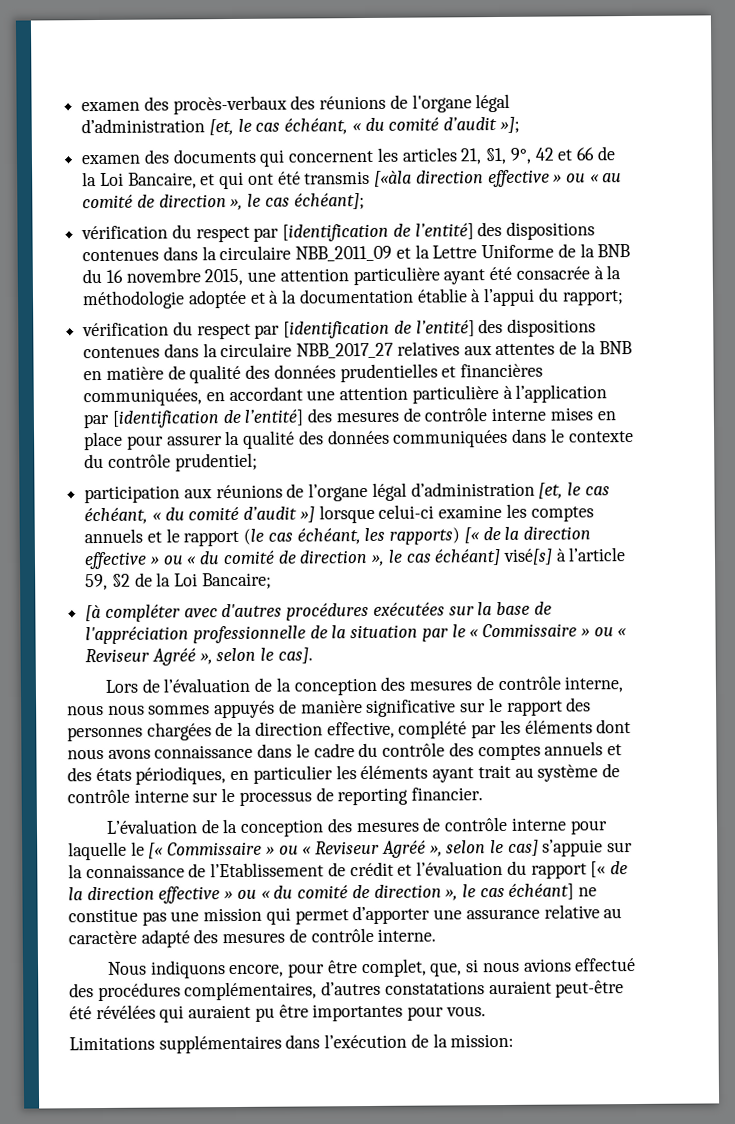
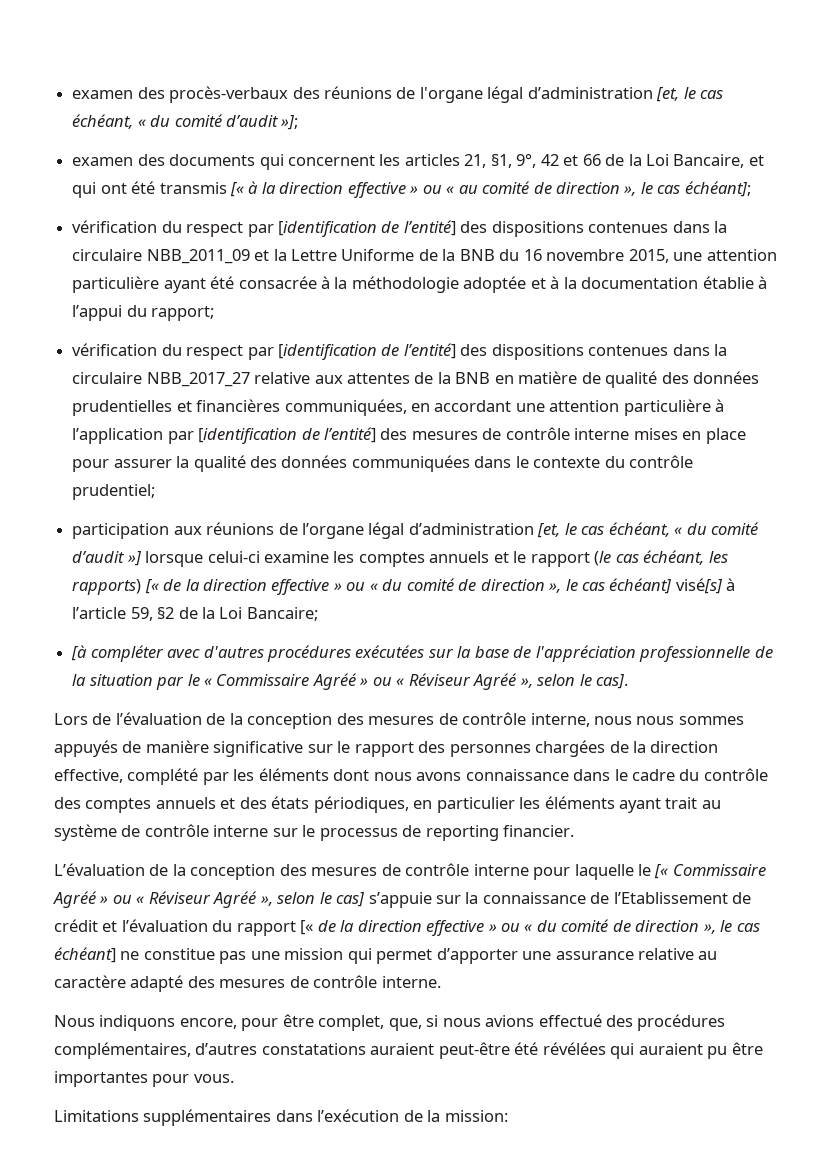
- examen des documents qui concernent les articles 21, §1, 9°, 42 et 66 de la Loi Bancaire, et qui ont été transmis [«àla direction effective » ou « au comité de direction », le cas échéant];
+ examen des documents qui concernent les articles 21, §1, 9°, 42 et 66 de la Loi Bancaire, et qui ont été transmis [« à la direction effective » ou « au comité de direction », le cas échéant];
- vérification du respect par [identification de l’entité] des dispositions contenues dans la circulaire NBB_2017_27 relatives aux attentes de la BNB en matière de qualité des données prudentielles et financières communiquées, en accordant une attention particulière à l’application par [identification de l’entité] des mesures de contrôle interne mises en place pour assurer la qualité des données communiquées dans le contexte du contrôle prudentiel;
+ vérification du respect par [identification de l’entité] des dispositions contenues dans la circulaire NBB_2017_27 relative aux attentes de la BNB en matière de qualité des données prudentielles et financières communiquées, en accordant une attention particulière à l’application par [identification de l’entité] des mesures de contrôle interne mises en place pour assurer la qualité des données communiquées dans le contexte du contrôle prudentiel;
- [à compléter avec d'autres procédures exécutées sur la base de l'appréciation professionnelle de la situation par le « Commissaire » ou « Reviseur Agréé », selon le cas].
+ [à compléter avec d'autres procédures exécutées sur la base de l'appréciation professionnelle de la situation par le « Commissaire Agréé » ou « Réviseur Agréé », selon le cas].
- L’évaluation de la conception des mesures de contrôle interne pour laquelle le [« Commissaire » ou « Reviseur Agréé », selon le cas] s’appuie sur la connaissance de l’Etablissement de crédit et l’évaluation du rapport [« de la direction effective » ou « du comité de direction », le cas échéant] ne constitue pas une mission qui permet d’apporter une assurance relative au caractère adapté des mesures de contrôle interne.
+ L’évaluation de la conception des mesures de contrôle interne pour laquelle le [« Commissaire Agréé » ou « Réviseur Agréé », selon le cas] s’appuie sur la connaissance de l’Etablissement de crédit et l’évaluation du rapport [« de la direction effective » ou « du comité de direction », le cas échéant] ne constitue pas une mission qui permet d’apporter une assurance relative au caractère adapté des mesures de contrôle interne.

